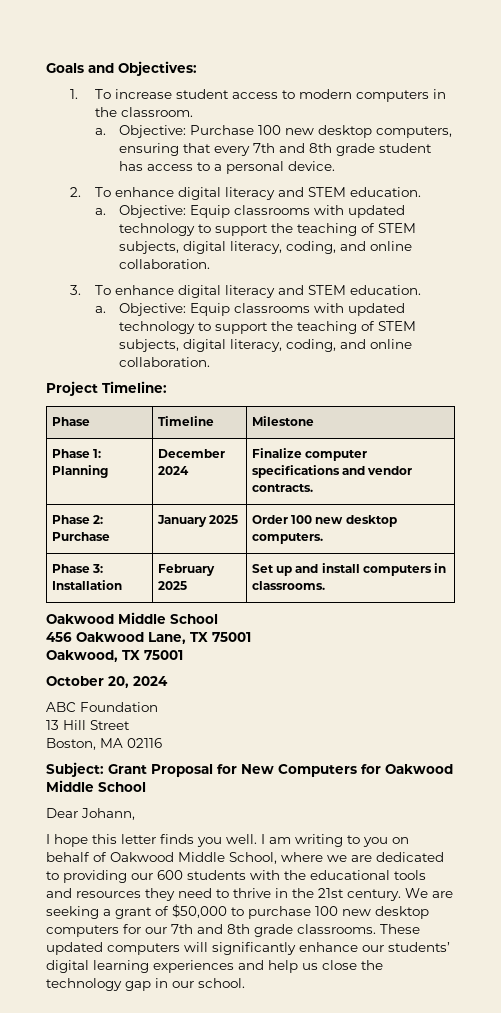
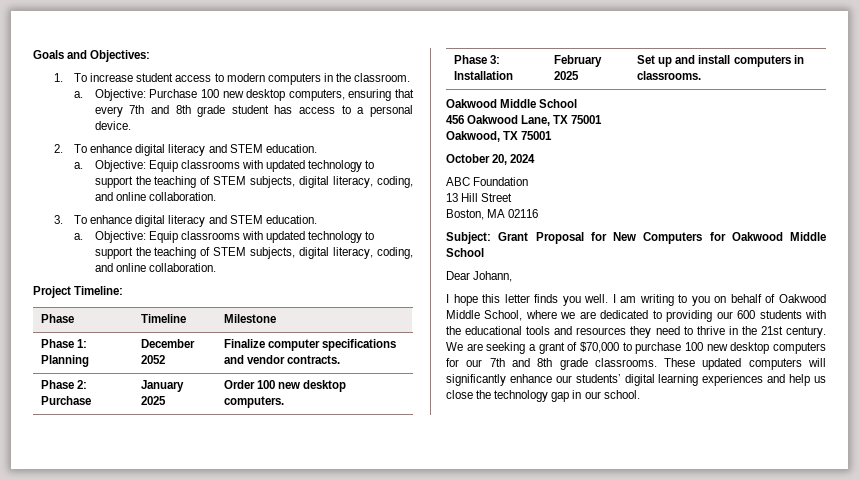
- Phase 1: Planning | December 2024 | Finalize computer specifications and vendor contracts.
+ Phase 1: Planning | December 2052 | Finalize computer specifications and vendor contracts.
- We are seeking a grant of $50,000 to purchase 100 new desktop computers for our 7th and 8th grade classrooms.
+ We are seeking a grant of $70,000 to purchase 100 new desktop computers for our 7th and 8th grade classrooms.

